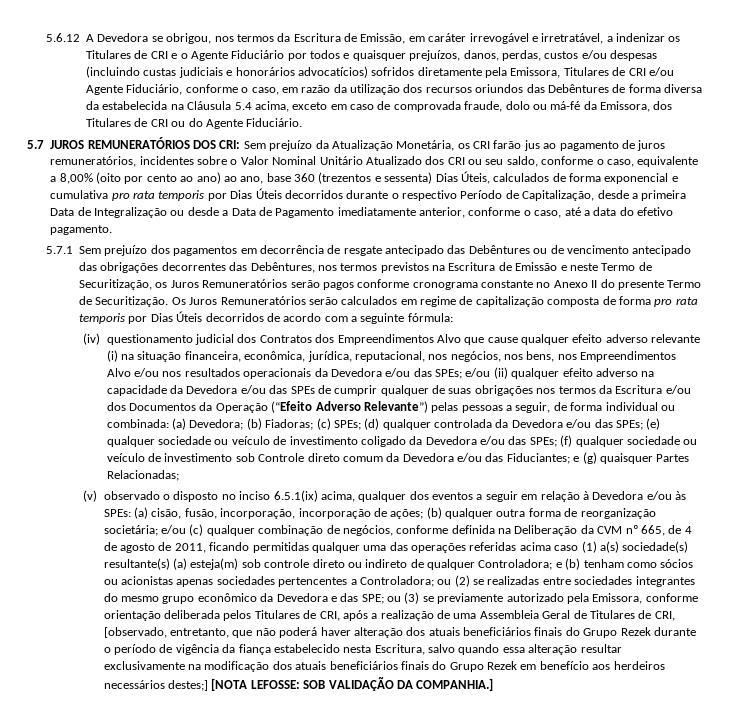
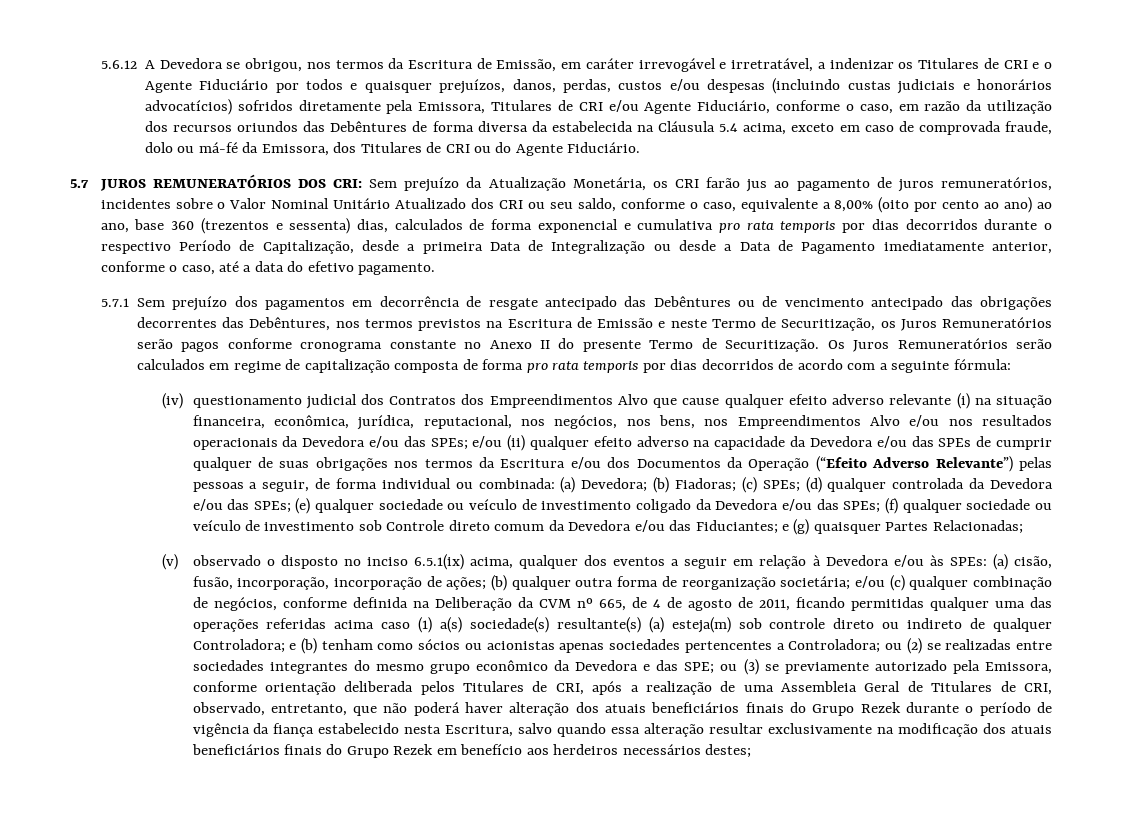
- Sem prejuízo da Atualização Monetária, os CRI farão jus ao pagamento de juros remuneratórios, incidentes sobre o Valor Nominal Unitário Atualizado dos CRI ou seu saldo, conforme o caso, equivalente a 8,00% (oito por cento ao ano) ao ano, base 360 (trezentos e sessenta) Dias Úteis, calculados de forma exponencial e cumulativa pro rata temporis por Dias Úteis decorridos durante o respectivo Período de Capitalização, desde a primeira Data de Integralização ou desde a Data de Pagamento imediatamente anterior, conforme o caso, até a data do efetivo pagamento.
+ Sem prejuízo da Atualização Monetária, os CRI farão jus ao pagamento de juros remuneratórios, incidentes sobre o Valor Nominal Unitário Atualizado dos CRI ou seu saldo, conforme o caso, equivalente a 8,00% (oito por cento ao ano) ao ano, base 360 (trezentos e sessenta) dias, calculados de forma exponencial e cumulativa pro rata temporis por dias decorridos durante o respectivo Período de Capitalização, desde a primeira Data de Integralização ou desde a Data de Pagamento imediatamente anterior, conforme o caso, até a data do efetivo pagamento.
- Os Juros Remuneratórios serão calculados em regime de capitalização composta de forma pro rata temporis por Dias Úteis decorridos de acordo com a seguinte fórmula:
+ Os Juros Remuneratórios serão calculados em regime de capitalização composta de forma pro rata temporis por dias decorridos de acordo com a seguinte fórmula:
- ou (3) se previamente autorizado pela Emissora, conforme orientação deliberada pelos Titulares de CRI, após a realização de uma Assembleia Geral de Titulares de CRI, [observado, entretanto, que não poderá haver alteração dos atuais beneficiários finais do Grupo Rezek durante o período de vigência da fiança estabelecido nesta Escritura, salvo quando essa alteração resultar exclusivamente na modificação dos atuais beneficiários finais do Grupo Rezek em benefício aos herdeiros necessários destes;] [NOTA LEFOSSE: SOB VALIDAÇÃO DA COMPANHIA.]
+ ou (3) se previamente autorizado pela Emissora, conforme orientação deliberada pelos Titulares de CRI, após a realização de uma Assembleia Geral de Titulares de CRI, observado, entretanto, que não poderá haver alteração dos atuais beneficiários finais do Grupo Rezek durante o período de vigência da fiança estabelecido nesta Escritura, salvo quando essa alteração resultar exclusivamente na modificação dos atuais beneficiários finais do Grupo Rezek em benefício aos herdeiros necessários destes;

